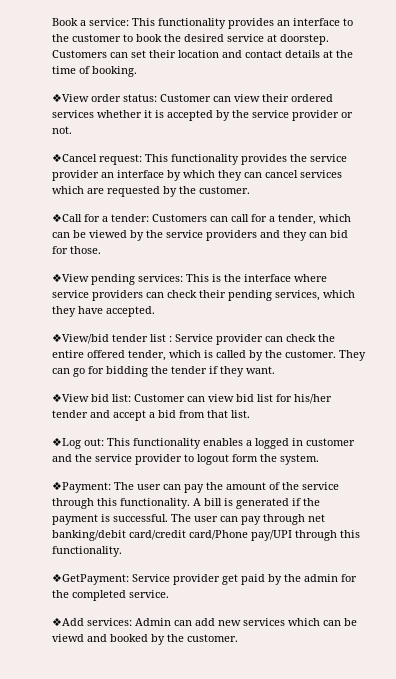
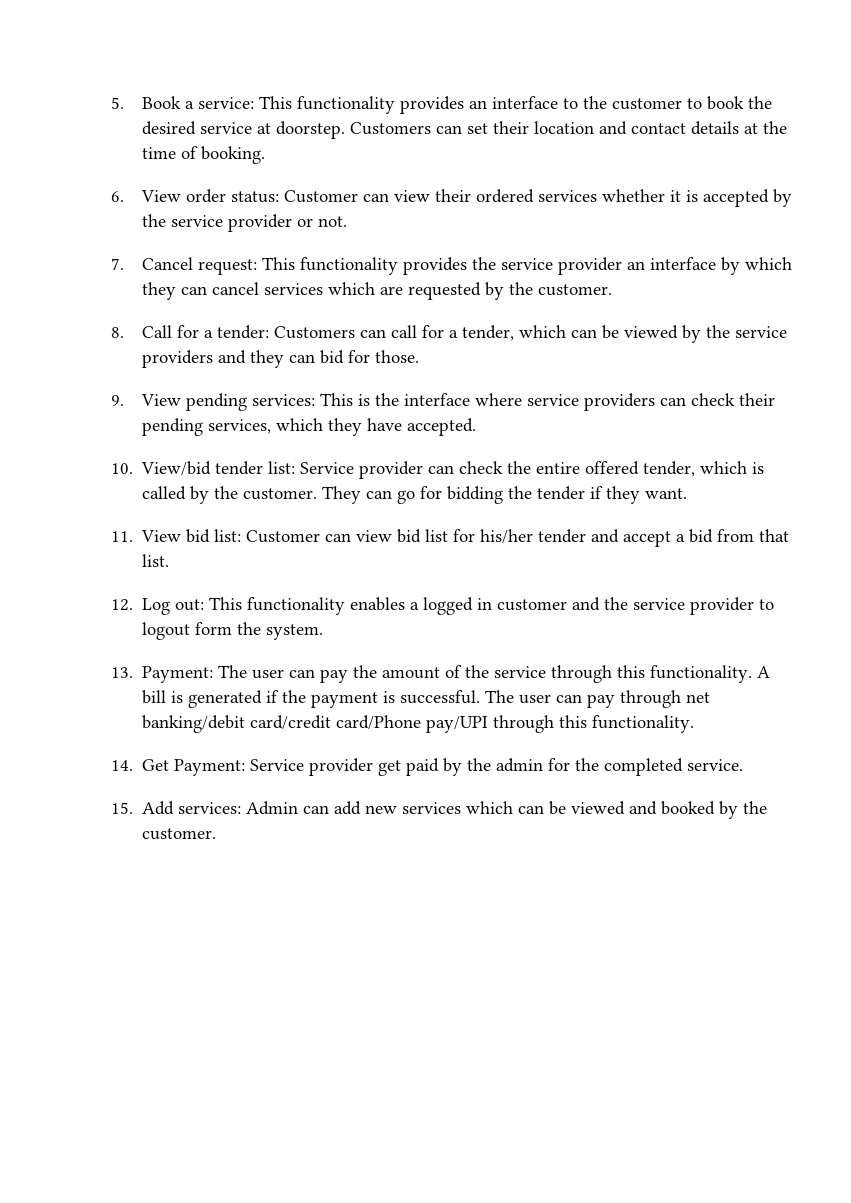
- Book a service: This functionality provides an interface to the customer to book the desired service at doorstep.
+ 5. Book a service: This functionality provides an interface to the customer to book the desired service at doorstep.
- ❖View order status: Customer can view their ordered services whether it is accepted by the service provider or not.
+ 6. View order status: Customer can view their ordered services whether it is accepted by the service provider or not.
- ❖Cancel request: This functionality provides the service provider an interface by which they can cancel services which are requested by the customer.
+ 7. Cancel request: This functionality provides the service provider an interface by which they can cancel services which are requested by the customer.
- ❖Call for a tender: Customers can call for a tender, which can be viewed by the service providers and they can bid for those.
+ 8. Call for a tender: Customers can call for a tender, which can be viewed by the service providers and they can bid for those.
- ❖View pending services: This is the interface where service providers can check their pending services, which they have accepted.
+ 9. View pending services: This is the interface where service providers can check their pending services, which they have accepted.
- ❖View/bid tender list : Service provider can check the entire offered tender, which is called by the customer.
+ 10. View/bid tender list: Service provider can check the entire offered tender, which is called by the customer.
- ❖View bid list: Customer can view bid list for his/her tender and accept a bid from that list.
+ 11. View bid list: Customer can view bid list for his/her tender and accept a bid from that list.
- ❖Log out: This functionality enables a logged in customer and the service provider to logout form the system.
+ 12. Log out: This functionality enables a logged in customer and the service provider to logout form the system.
- ❖Payment: The user can pay the amount of the service through this functionality.
+ 13. Payment: The user can pay the amount of the service through this functionality.
- ❖GetPayment: Service provider get paid by the admin for the completed service.
+ 14. Get Payment: Service provider get paid by the admin for the completed service.
- ❖Add services: Admin can add new services which can be viewd and booked by the customer.
+ 15. Add services: Admin can add new services which can be viewed and booked by the customer.

